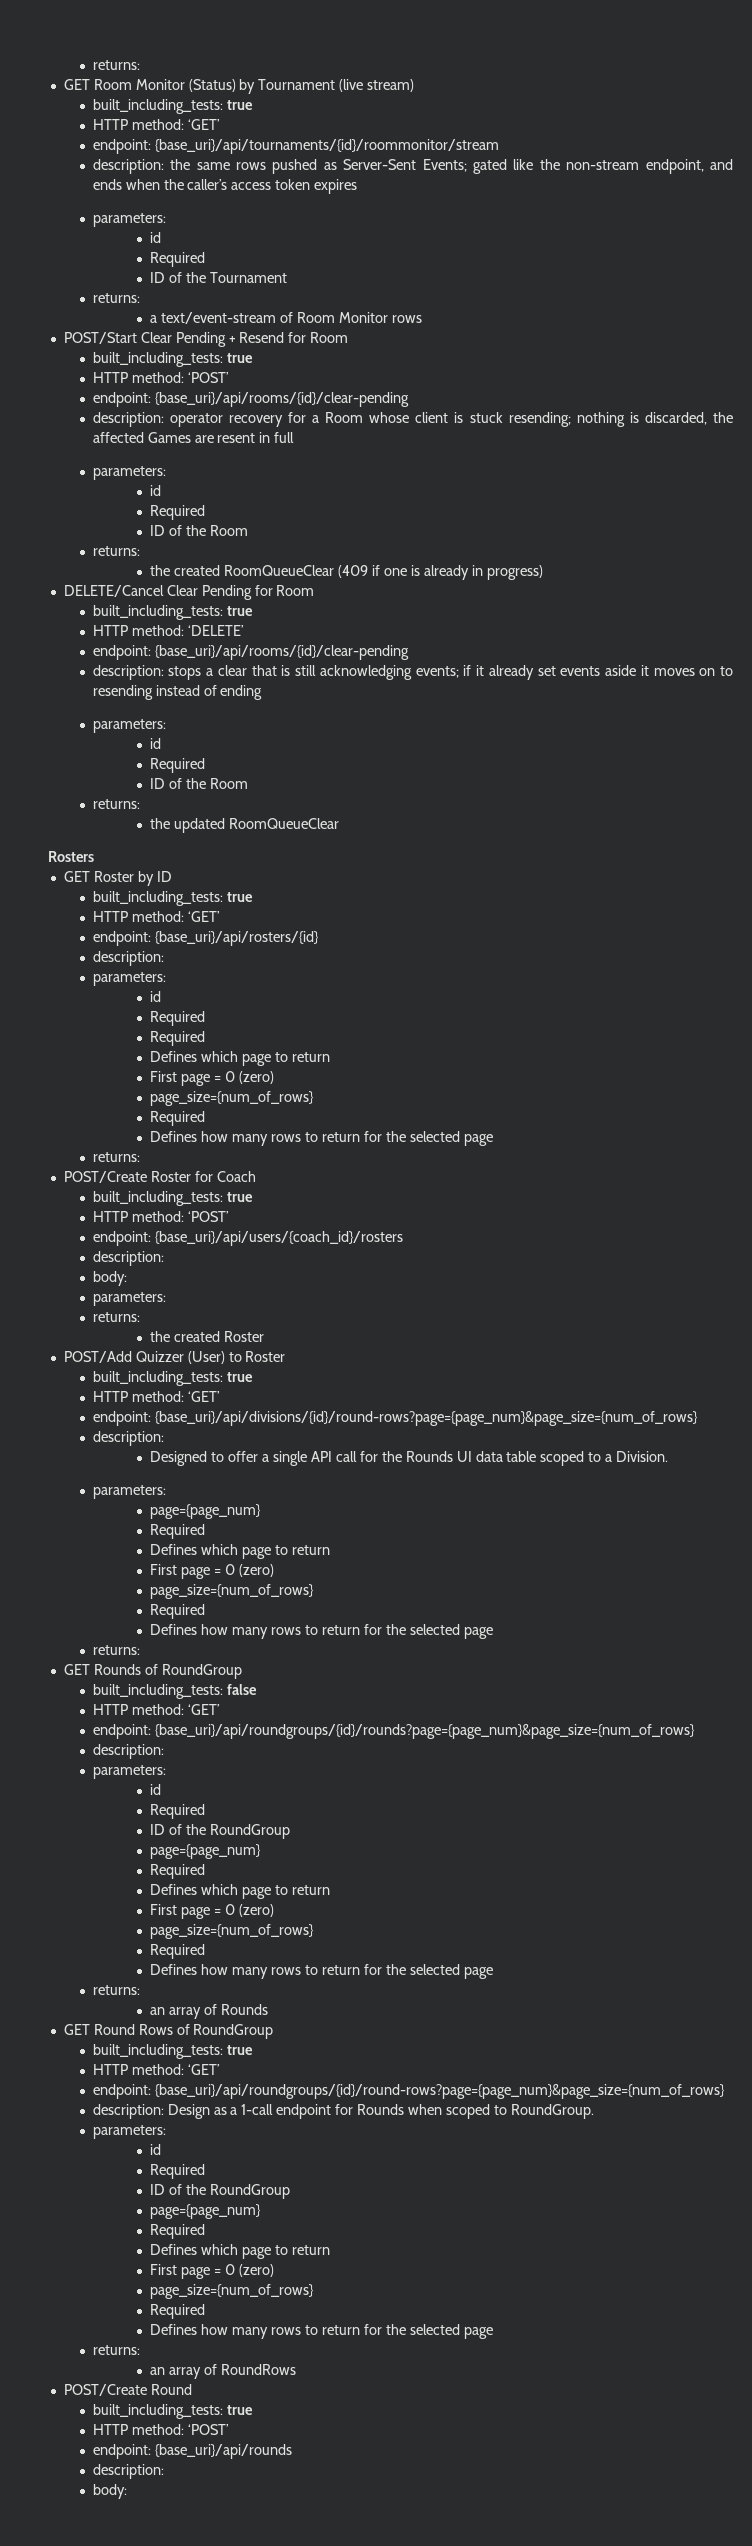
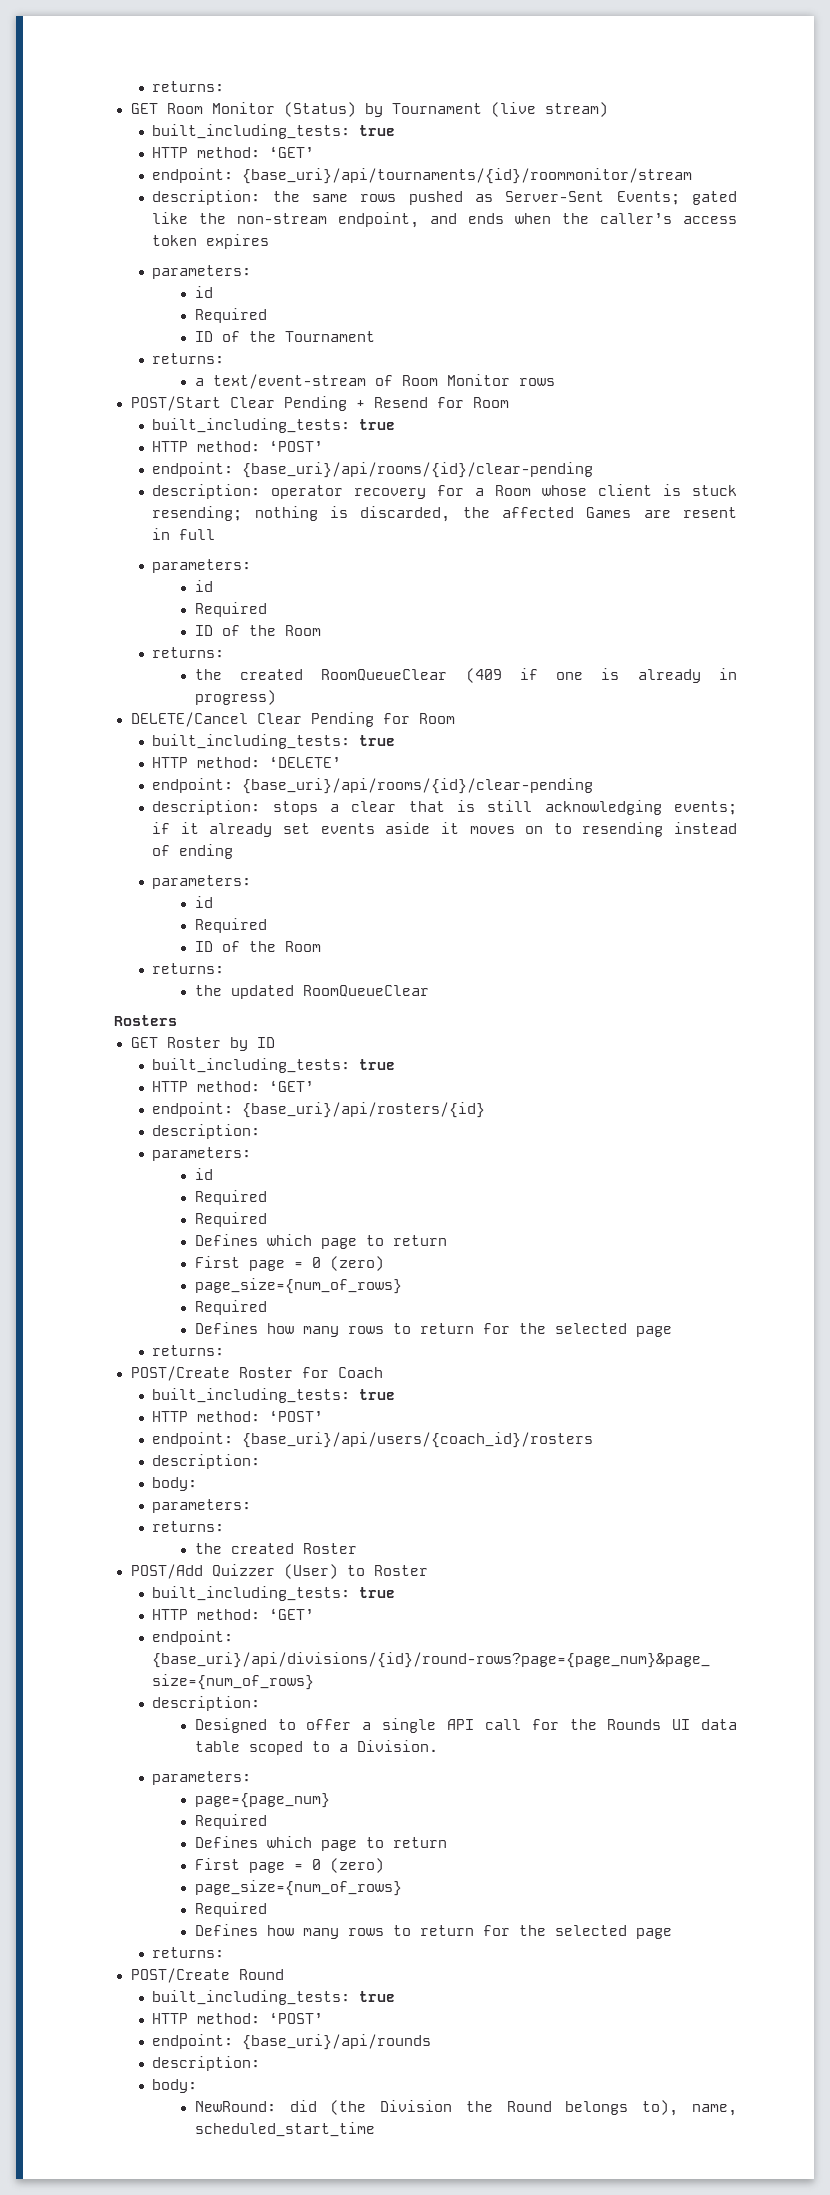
- GET Rounds of RoundGroup
- built_including_tests: false
- HTTP method: ‘GET’
- endpoint: {base_uri}/api/roundgroups/{id}/rounds?page={page_num}&page_size={num_of_rows}
- description:
- parameters:
- id
- Required
- ID of the RoundGroup
- page={page_num}
- Required
- Defines which page to return
- First page = 0 (zero)
- page_size={num_of_rows}
- Required
- Defines how many rows to return for the selected page
- returns:
- an array of Rounds
- GET Round Rows of RoundGroup
- built_including_tests: true
- HTTP method: ‘GET’
- endpoint: {base_uri}/api/roundgroups/{id}/round-rows?page={page_num}&page_size={num_of_rows}
- description: Design as a 1-call endpoint for Rounds when scoped to RoundGroup.
- parameters:
- id
- Required
- ID of the RoundGroup
- page={page_num}
- Required
- Defines which page to return
- First page = 0 (zero)
- page_size={num_of_rows}
- Required
- Defines how many rows to return for the selected page
- returns:
- an array of RoundRows
+ NewRound: did (the Division the Round belongs to), name, scheduled_start_time

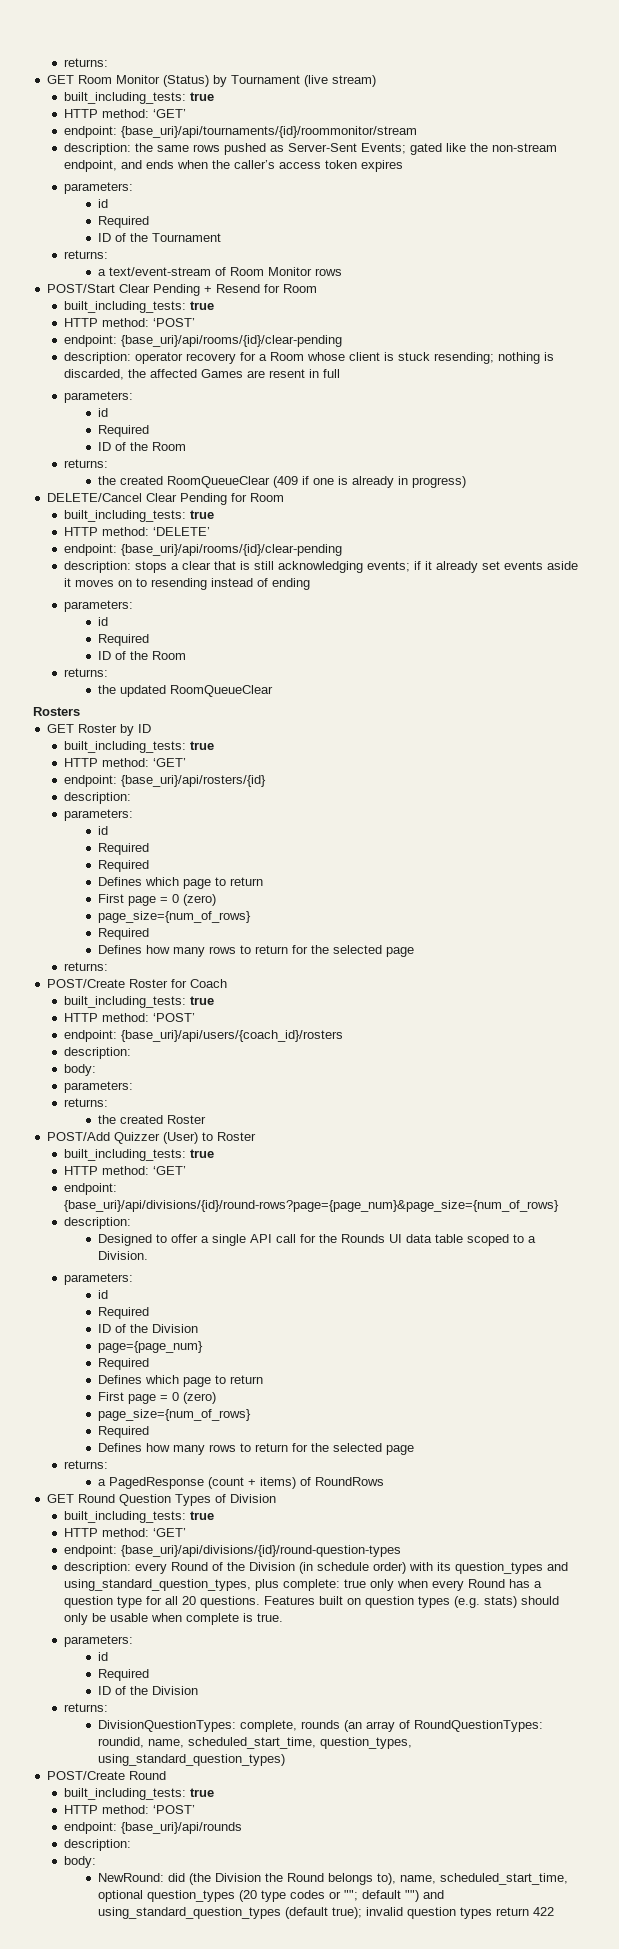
  Designed to offer a single API call for the Rounds UI data table scoped to a Division.
  parameters:
+ id
+ Required
+ ID of the Division
+ a PagedResponse (count + items) of RoundRows
+ GET Round Question Types of Division
+ built_including_tests: true
+ HTTP method: ‘GET’
+ endpoint: {base_uri}/api/divisions/{id}/round-question-types
+ description: every Round of the Division (in schedule order) with its question_types and using_standard_question_types, plus complete: true only when every Round has a question type for all 20 questions. Features built on question types (e.g. stats) should only be usable when complete is true.
+ parameters:
+ id
+ Required
+ ID of the Division
+ returns:
+ DivisionQuestionTypes: complete, rounds (an array of RoundQuestionTypes: roundid, name, scheduled_start_time, question_types, using_standard_question_types)
- NewRound: did (the Division the Round belongs to), name, scheduled_start_time
+ NewRound: did (the Division the Round belongs to), name, scheduled_start_time, optional question_types (20 type codes or ""; default "") and using_standard_question_types (default true); invalid question types return 422

